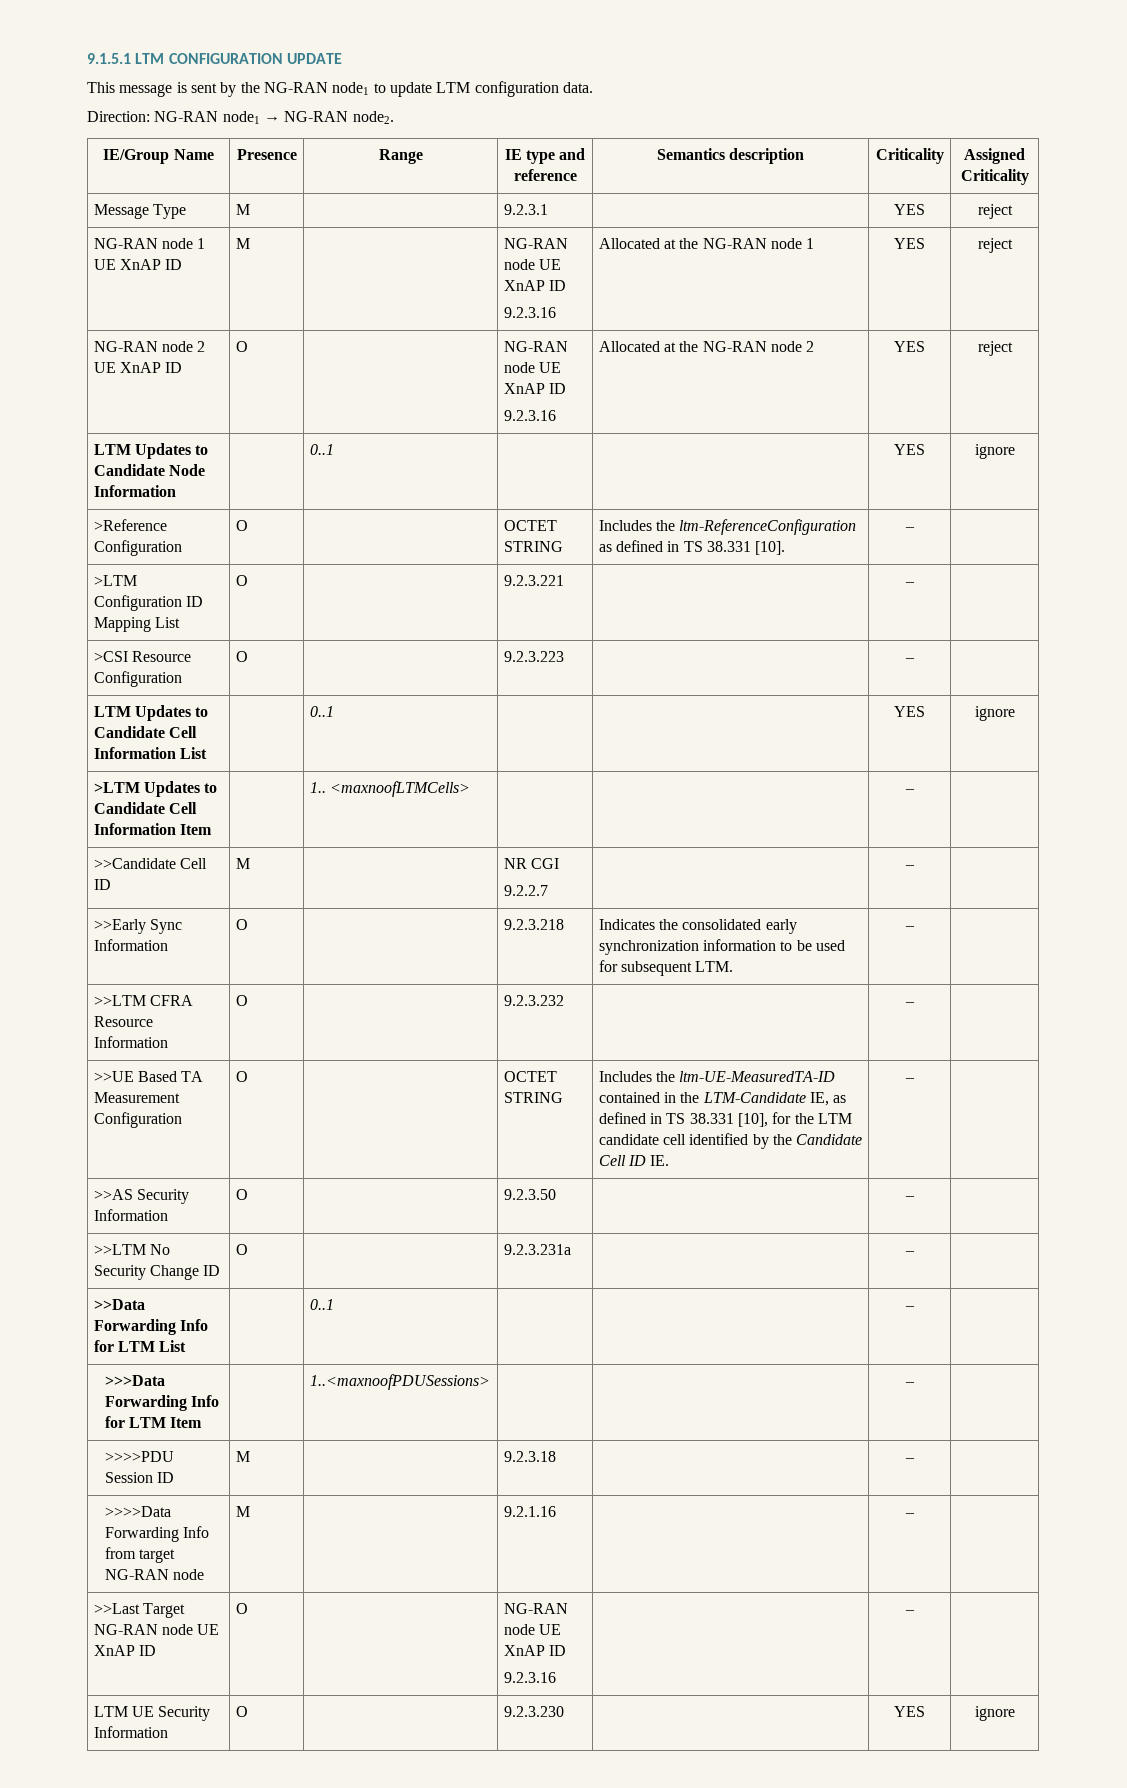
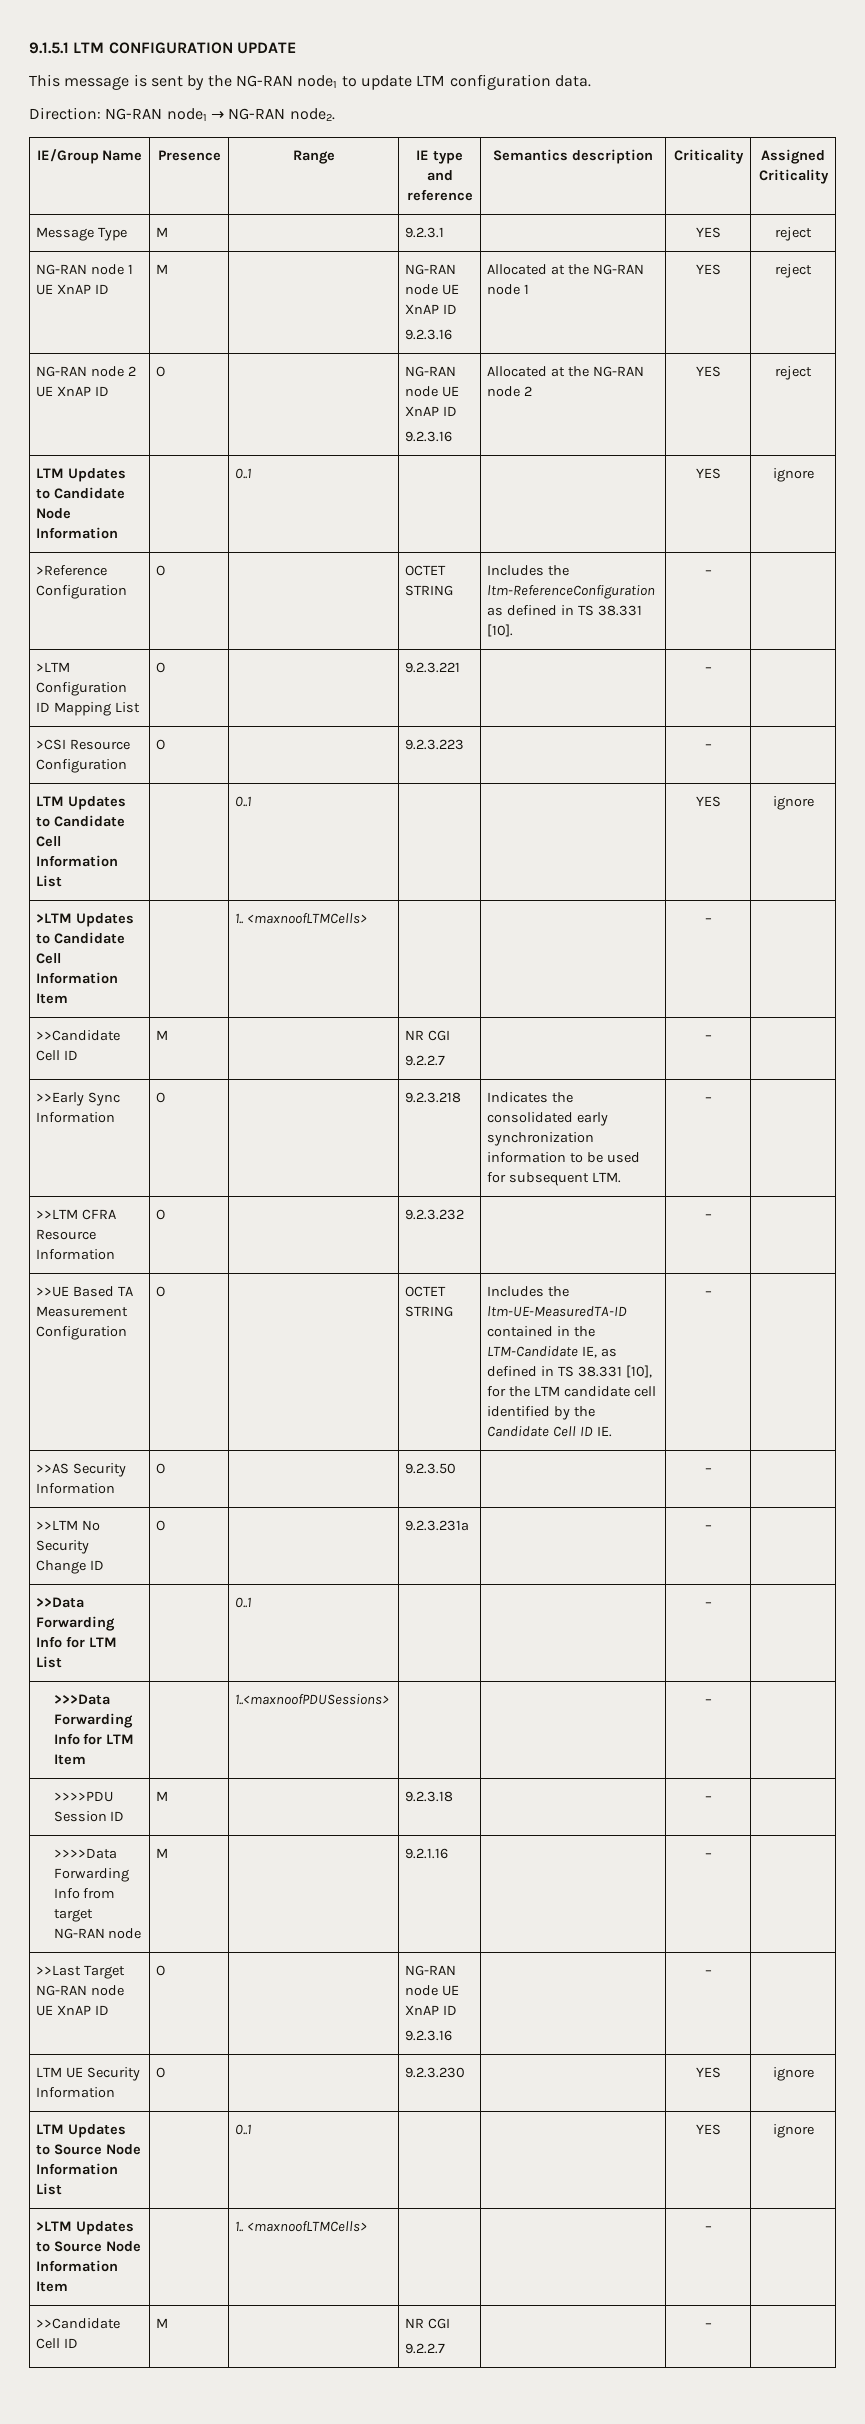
+ LTM Updates to Source Node Information List | | 0..1 | | | YES | ignore
+ >LTM Updates to Source Node Information Item | | 1.. <maxnoofLTMCells> | | | – |
+ >>Candidate Cell ID | M | | NR CGI
+ 9.2.2.7 | | – |

